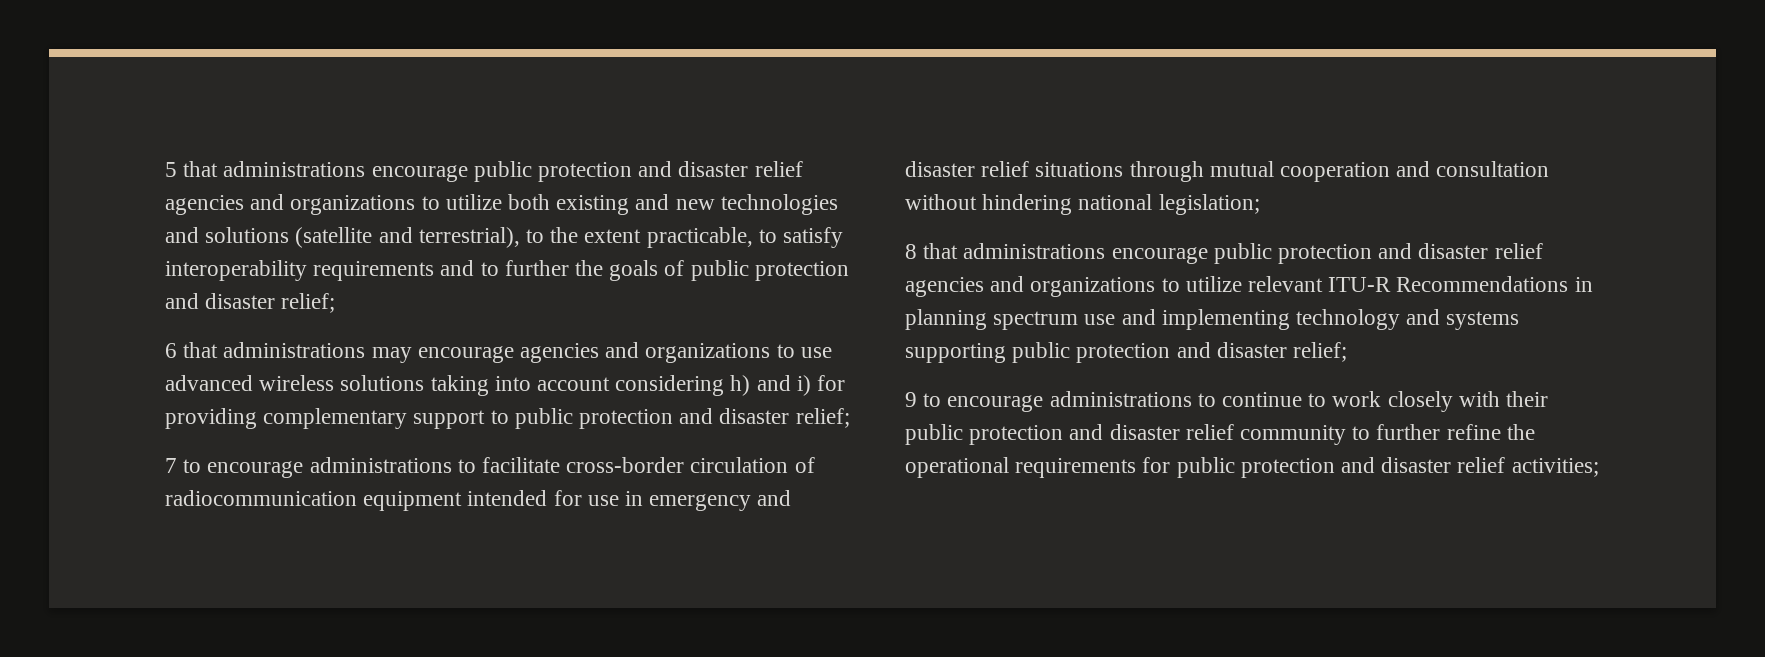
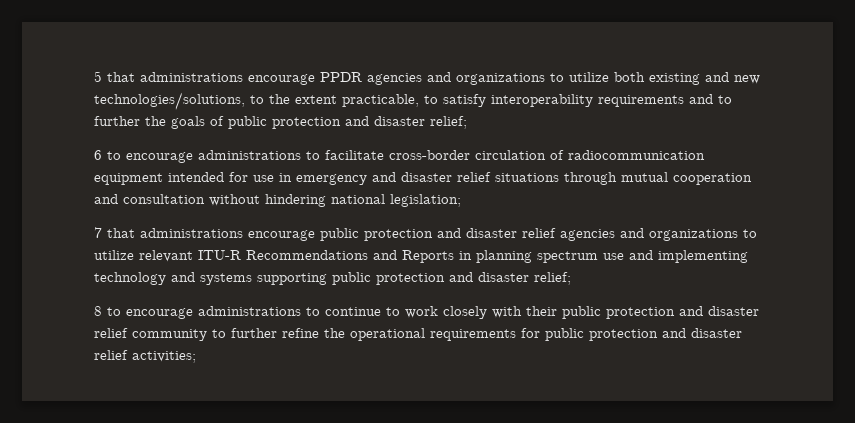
- 5 that administrations encourage public protection and disaster relief agencies and organizations to utilize both existing and new technologies and solutions (satellite and terrestrial), to the extent practicable, to satisfy interoperability requirements and to further the goals of public protection and disaster relief;
+ 5 that administrations encourage PPDR agencies and organizations to utilize both existing and new technologies/solutions, to the extent practicable, to satisfy interoperability requirements and to further the goals of public protection and disaster relief;
- 6 that administrations may encourage agencies and organizations to use advanced wireless solutions taking into account considering h) and i) for providing complementary support to public protection and disaster relief;
- 7 to encourage administrations to facilitate cross-border circulation of radiocommunication equipment intended for use in emergency and disaster relief situations through mutual cooperation and consultation without hindering national legislation;
+ 6 to encourage administrations to facilitate cross-border circulation of radiocommunication equipment intended for use in emergency and disaster relief situations through mutual cooperation and consultation without hindering national legislation;
- 8 that administrations encourage public protection and disaster relief agencies and organizations to utilize relevant ITU-R Recommendations in planning spectrum use and implementing technology and systems supporting public protection and disaster relief;
+ 7 that administrations encourage public protection and disaster relief agencies and organizations to utilize relevant ITU-R Recommendations and Reports in planning spectrum use and implementing technology and systems supporting public protection and disaster relief;
- 9 to encourage administrations to continue to work closely with their public protection and disaster relief community to further refine the operational requirements for public protection and disaster relief activities;
+ 8 to encourage administrations to continue to work closely with their public protection and disaster relief community to further refine the operational requirements for public protection and disaster relief activities;

